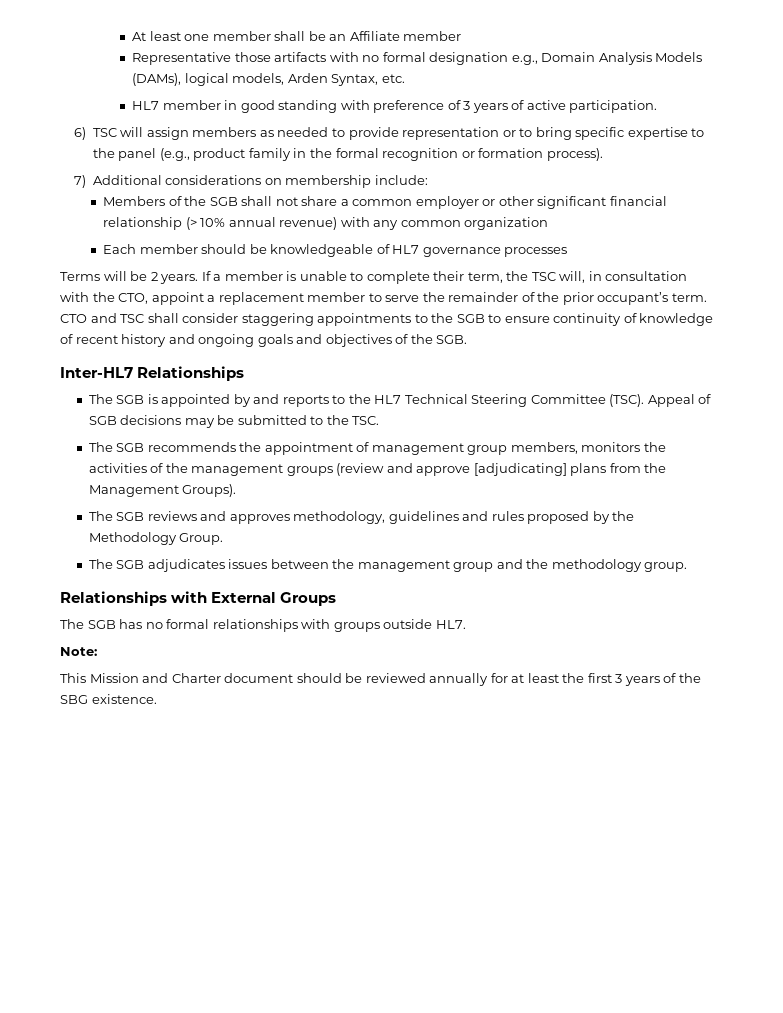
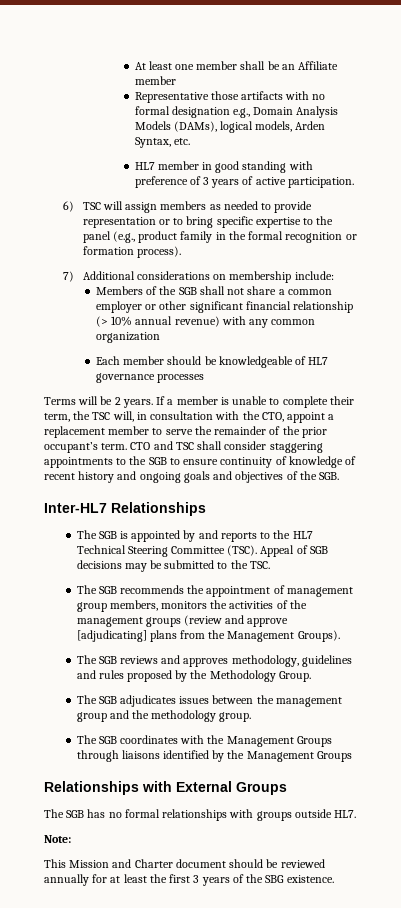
+ The SGB coordinates with the Management Groups through liaisons identified by the Management Groups

